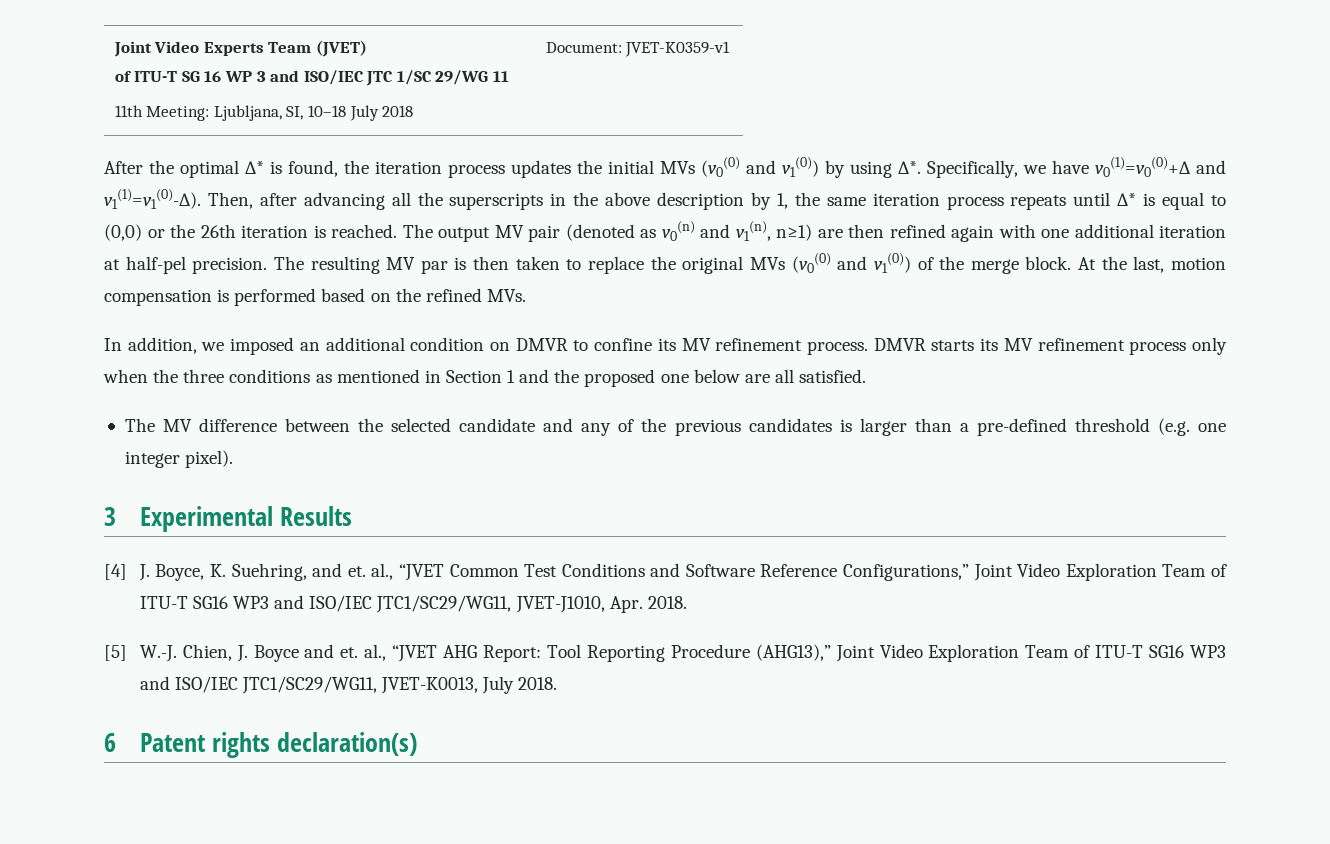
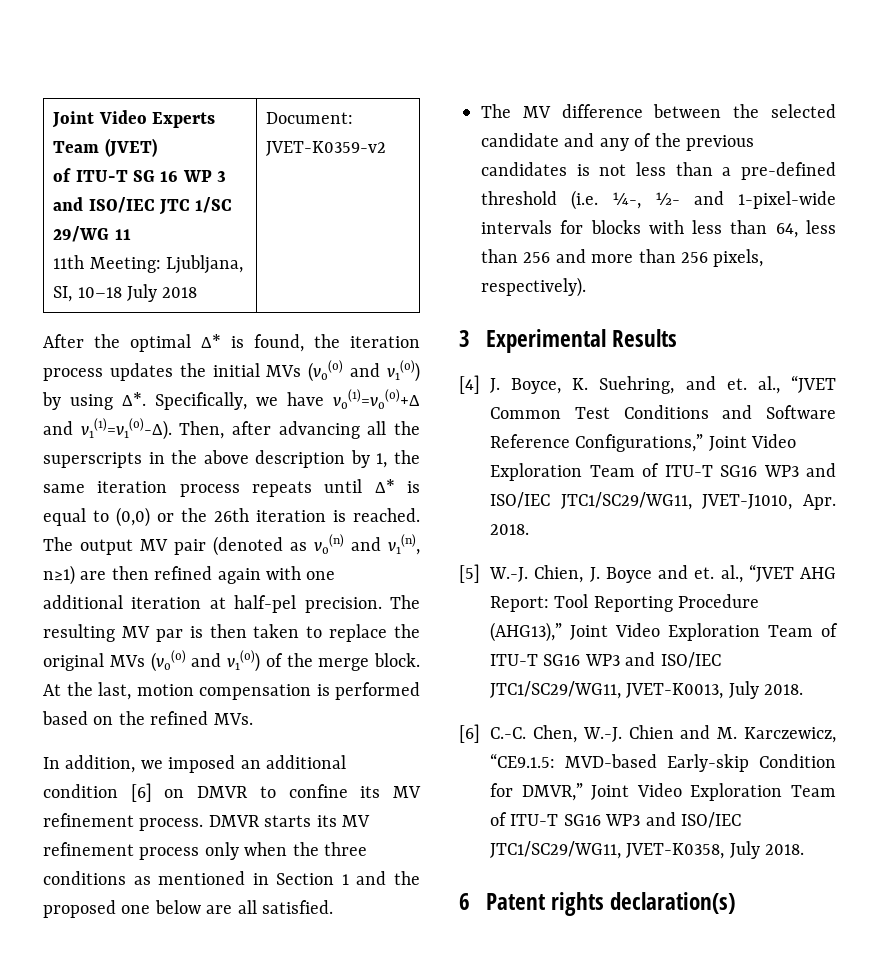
  Joint Video Experts Team (JVET)
  of ITU-T SG 16 WP 3 and ISO/IEC JTC 1/SC 29/WG 11
- 11th Meeting: Ljubljana, SI, 10–18 July 2018 | Document: JVET-K0359-v1
+ 11th Meeting: Ljubljana, SI, 10–18 July 2018 | Document: JVET-K0359-v2
- In addition, we imposed an additional condition on DMVR to confine its MV refinement process.
+ In addition, we imposed an additional condition [6] on DMVR to confine its MV refinement process.
- The MV difference between the selected candidate and any of the previous candidates is larger than a pre-defined threshold (e.g. one integer pixel).
+ The MV difference between the selected candidate and any of the previous candidates is not less than a pre-defined threshold (i.e. ¼-, ½- and 1-pixel-wide intervals for blocks with less than 64, less than 256 and more than 256 pixels, respectively).
+ [6] C.-C. Chen, W.-J. Chien and M. Karczewicz, “CE9.1.5: MVD-based Early-skip Condition for DMVR,” Joint Video Exploration Team of ITU-T SG16 WP3 and ISO/IEC JTC1/SC29/WG11, JVET-K0358, July 2018.

